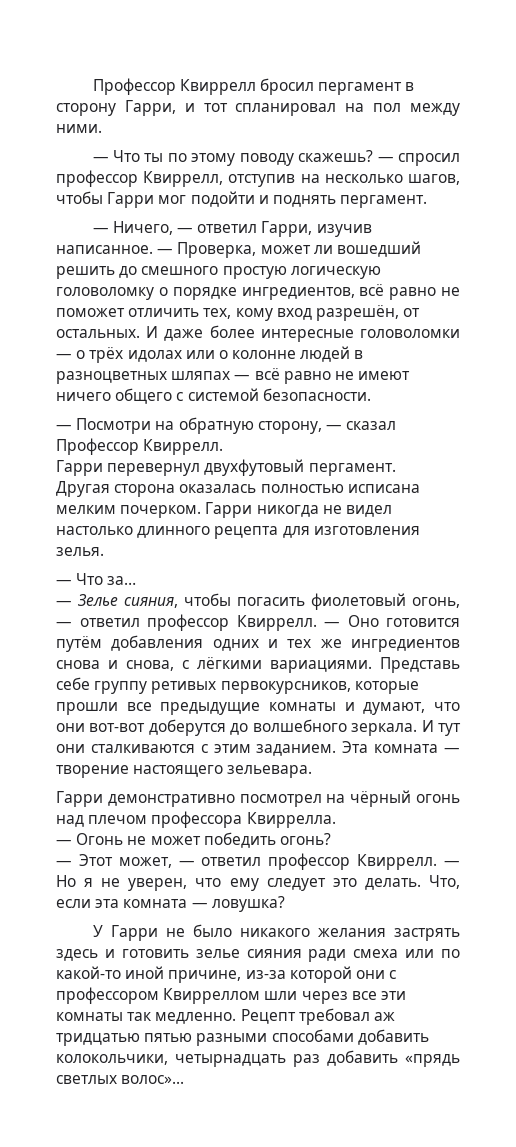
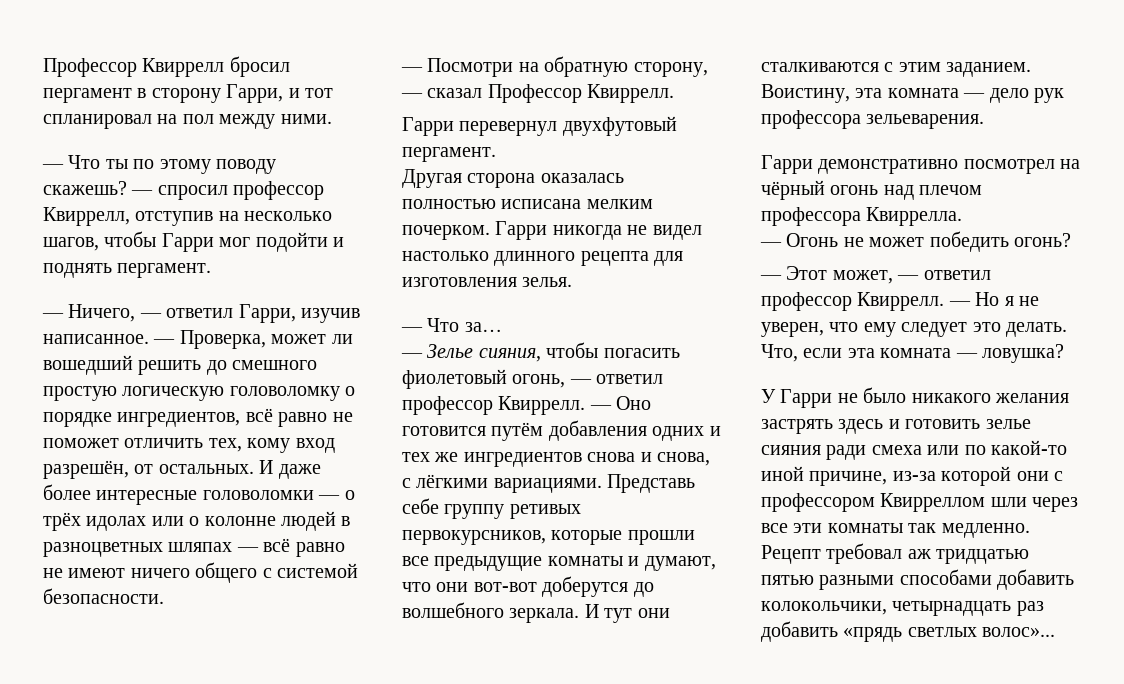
- Эта комната — творение настоящего зельевара.
+ Воистину, эта комната — дело рук профессора зельеварения.

